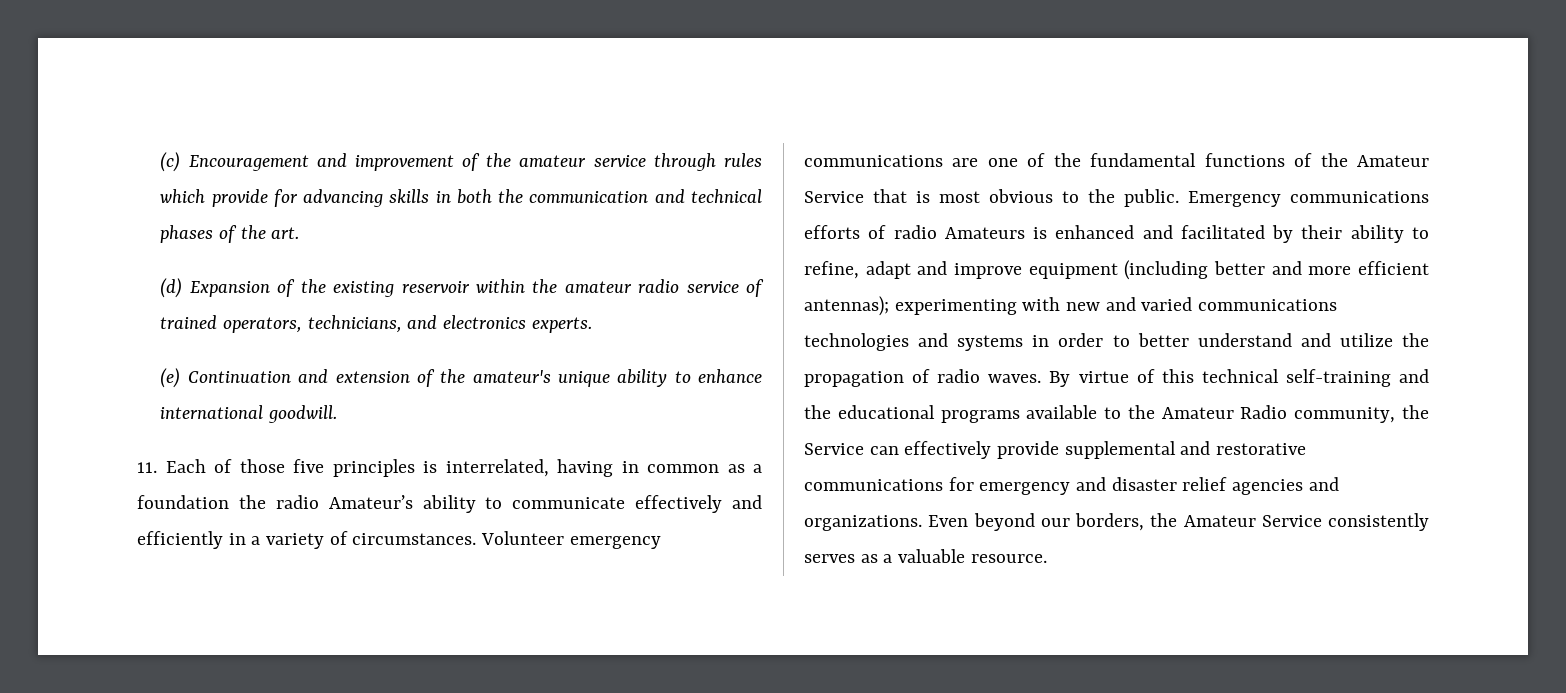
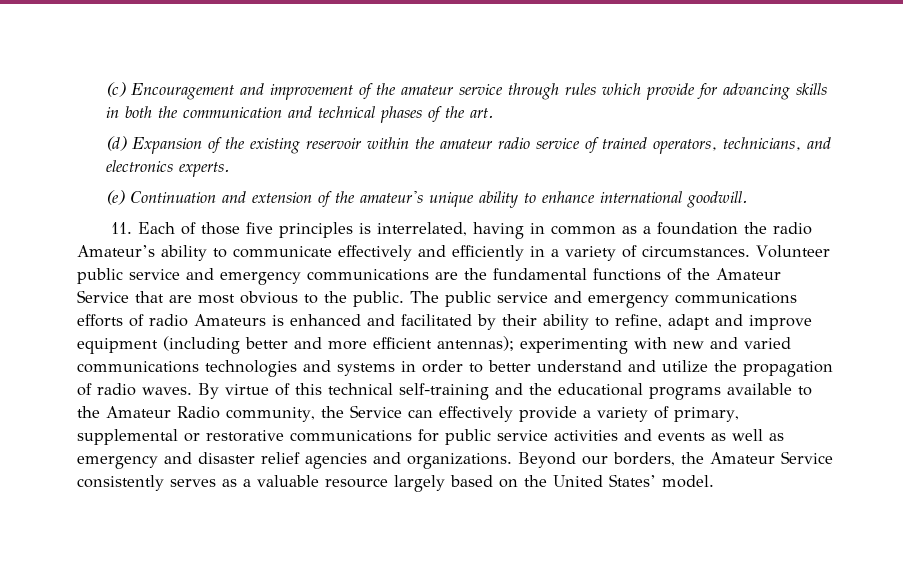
- Volunteer emergency communications are one of the fundamental functions of the Amateur Service that is most obvious to the public.
+ Volunteer public service and emergency communications are the fundamental functions of the Amateur Service that are most obvious to the public.
- Emergency communications efforts of radio Amateurs is enhanced and facilitated by their ability to refine, adapt and improve equipment (including better and more efficient antennas); experimenting with new and varied communications technologies and systems in order to better understand and utilize the propagation of radio waves.
+ The public service and emergency communications efforts of radio Amateurs is enhanced and facilitated by their ability to refine, adapt and improve equipment (including better and more efficient antennas); experimenting with new and varied communications technologies and systems in order to better understand and utilize the propagation of radio waves.
- By virtue of this technical self-training and the educational programs available to the Amateur Radio community, the Service can effectively provide supplemental and restorative communications for emergency and disaster relief agencies and organizations.
+ By virtue of this technical self-training and the educational programs available to the Amateur Radio community, the Service can effectively provide a variety of primary, supplemental or restorative communications for public service activities and events as well as emergency and disaster relief agencies and organizations.
- Even beyond our borders, the Amateur Service consistently serves as a valuable resource.
+ Beyond our borders, the Amateur Service consistently serves as a valuable resource largely based on the United States’ model.

